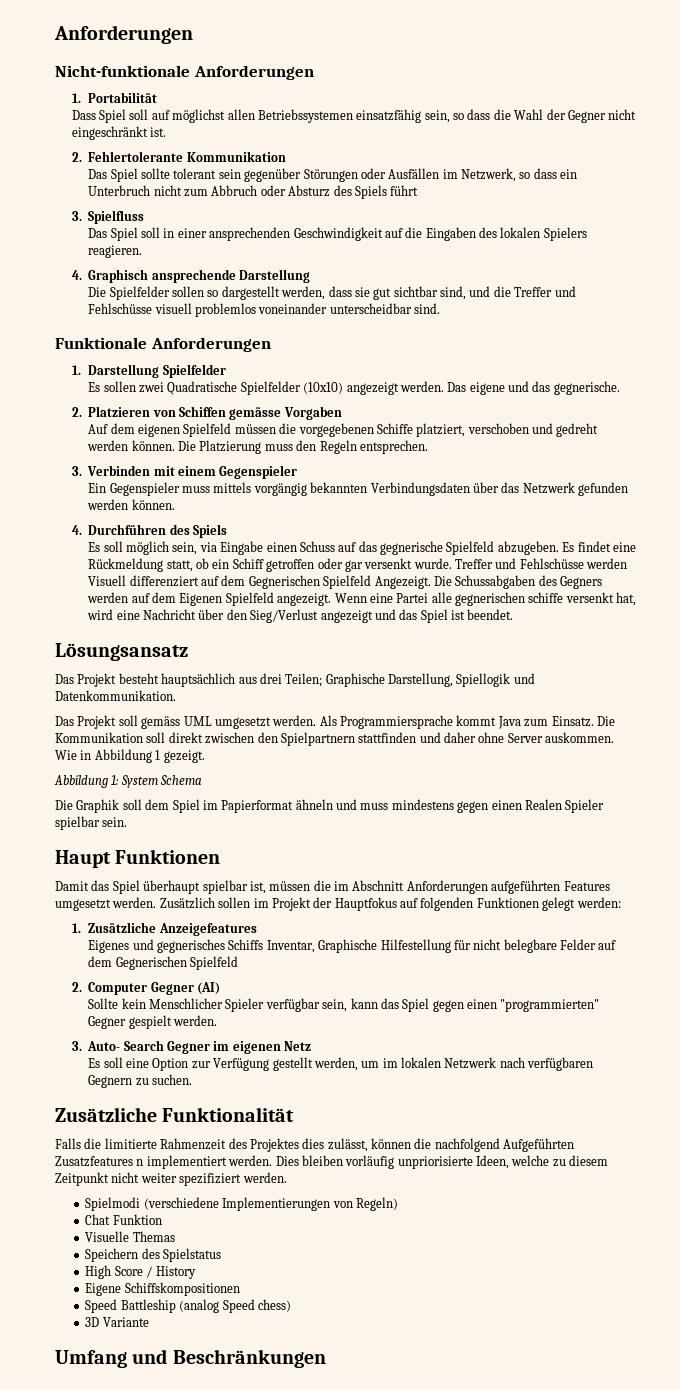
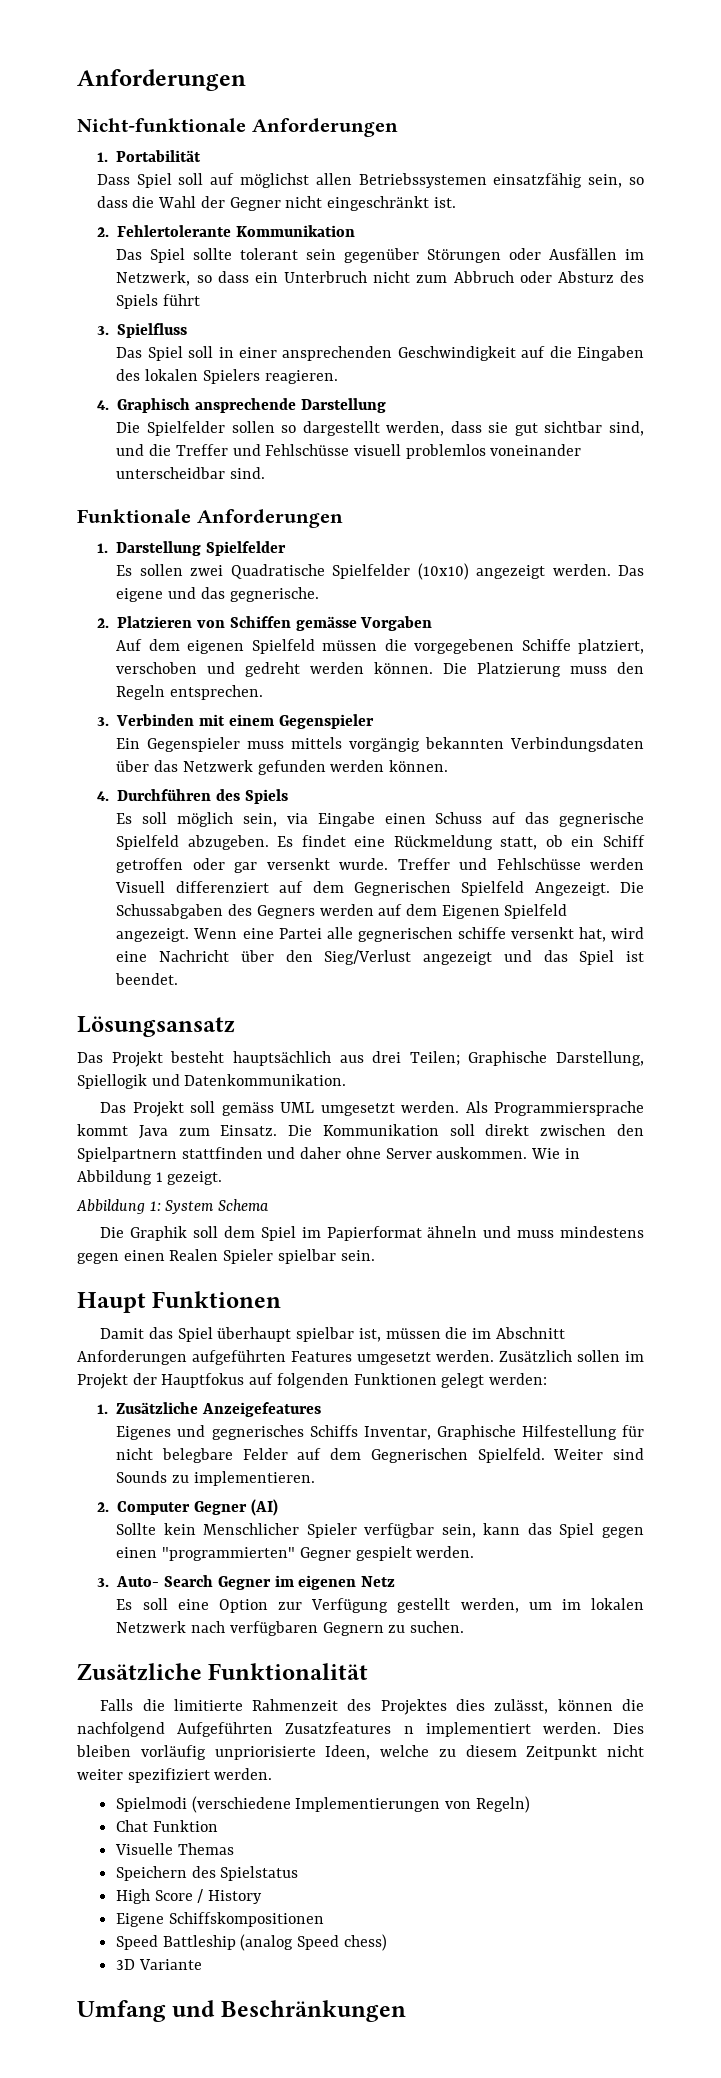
- Eigenes und gegnerisches Schiffs Inventar, Graphische Hilfestellung für nicht belegbare Felder auf dem Gegnerischen Spielfeld
+ Eigenes und gegnerisches Schiffs Inventar, Graphische Hilfestellung für nicht belegbare Felder auf dem Gegnerischen Spielfeld. Weiter sind Sounds zu implementieren.

